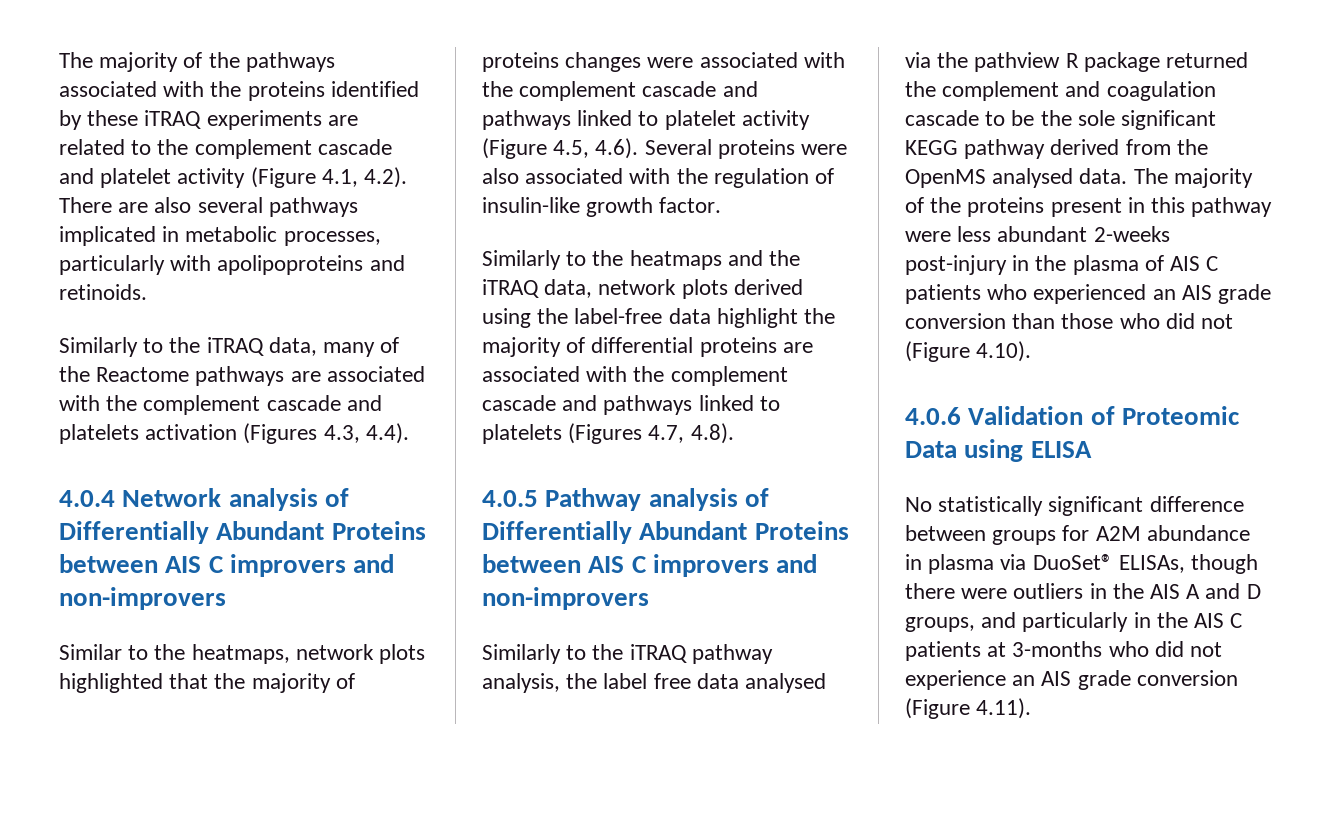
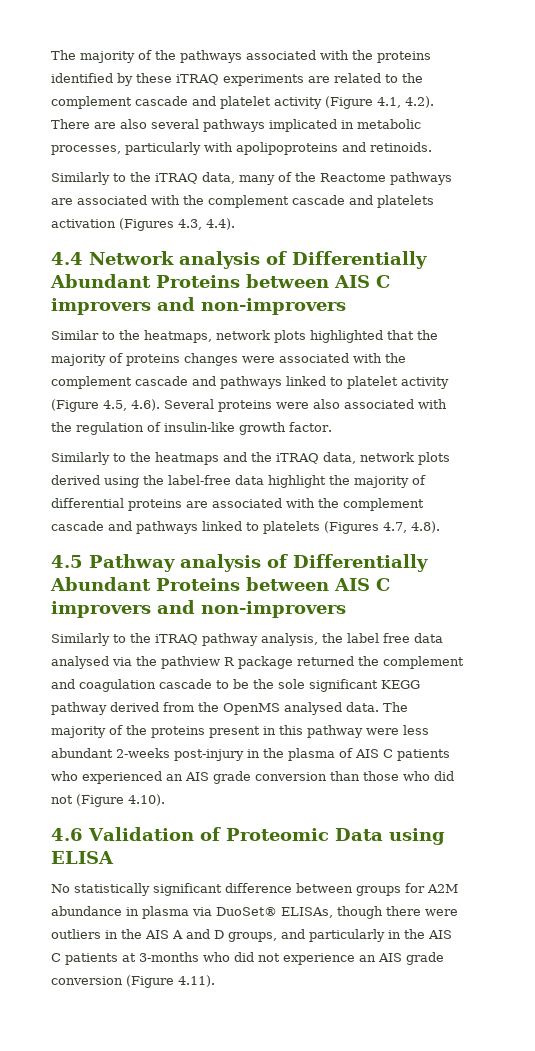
- 4.0.4 Network analysis of Differentially Abundant Proteins between AIS C improvers and non-improvers
+ 4.4 Network analysis of Differentially Abundant Proteins between AIS C improvers and non-improvers
- 4.0.5 Pathway analysis of Differentially Abundant Proteins between AIS C improvers and non-improvers
+ 4.5 Pathway analysis of Differentially Abundant Proteins between AIS C improvers and non-improvers
- 4.0.6 Validation of Proteomic Data using ELISA
+ 4.6 Validation of Proteomic Data using ELISA

